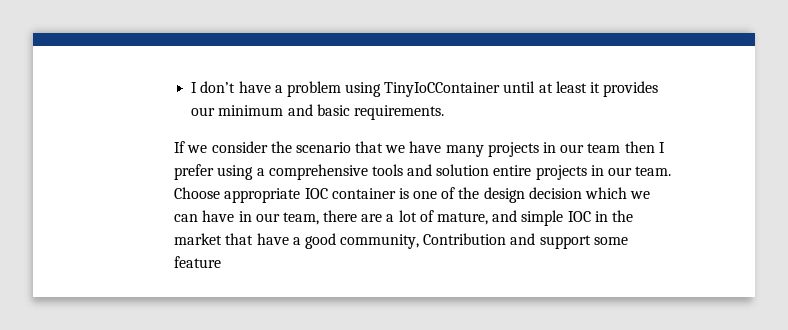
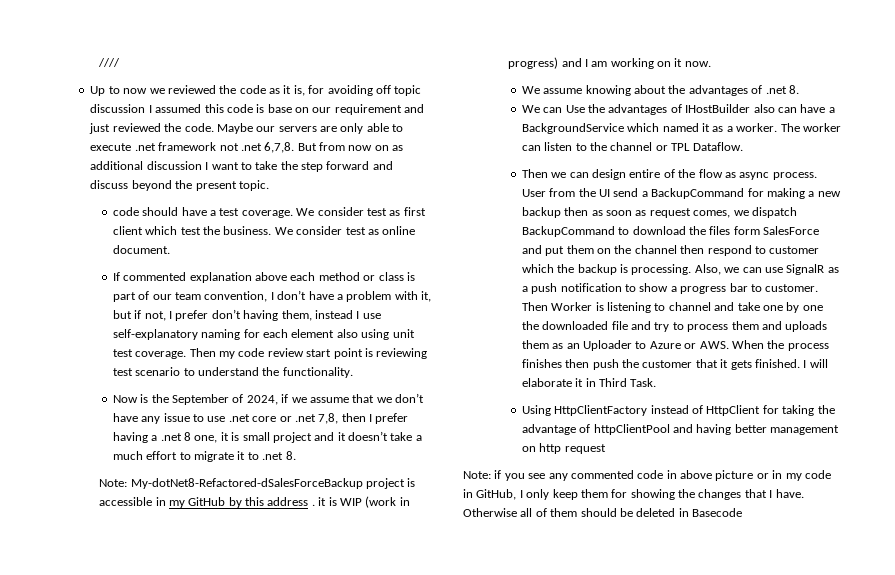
- I don’t have a problem using TinyIoCContainer until at least it provides our minimum and basic requirements.
- If we consider the scenario that we have many projects in our team then I prefer using a comprehensive tools and solution entire projects in our team. Choose appropriate IOC container is one of the design decision which we can have in our team, there are a lot of mature, and simple IOC in the market that have a good community, Contribution and support some feature
+ ////
+ Up to now we reviewed the code as it is, for avoiding off topic discussion I assumed this code is base on our requirement and just reviewed the code. Maybe our servers are only able to execute .net framework not .net 6,7,8. But from now on as additional discussion I want to take the step forward and discuss beyond the present topic.
+ code should have a test coverage. We consider test as first client which test the business. We consider test as online document.
+ If commented explanation above each method or class is part of our team convention, I don’t have a problem with it, but if not, I prefer don’t having them, instead I use self-explanatory naming for each element also using unit test coverage. Then my code review start point is reviewing test scenario to understand the functionality.
+ Now is the September of 2024, if we assume that we don’t have any issue to use .net core or .net 7,8, then I prefer having a .net 8 one, it is small project and it doesn’t take a much effort to migrate it to .net 8.
+ Note: My-dotNet8-Refactored-dSalesForceBackup project is accessible in my GitHub by this address . it is WIP (work in progress) and I am working on it now.
+ We assume knowing about the advantages of .net 8.
+ We can Use the advantages of IHostBuilder also can have a BackgroundService which named it as a worker. The worker can listen to the channel or TPL Dataflow.
+ Then we can design entire of the flow as async process. User from the UI send a BackupCommand for making a new backup then as soon as request comes, we dispatch BackupCommand to download the files form SalesForce and put them on the channel then respond to customer which the backup is processing. Also, we can use SignalR as a push notification to show a progress bar to customer. Then Worker is listening to channel and take one by one the downloaded file and try to process them and uploads them as an Uploader to Azure or AWS. When the process finishes then push the customer that it gets finished. I will elaborate it in Third Task.
+ Using HttpClientFactory instead of HttpClient for taking the advantage of httpClientPool and having better management on http request
+ Note: if you see any commented code in above picture or in my code in GitHub, I only keep them for showing the changes that I have. Otherwise all of them should be deleted in Basecode

